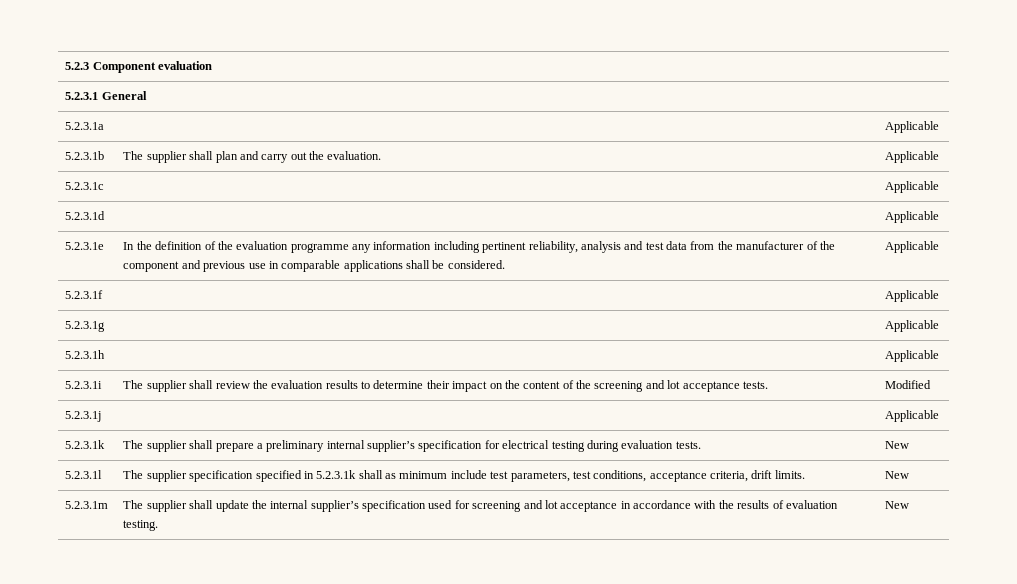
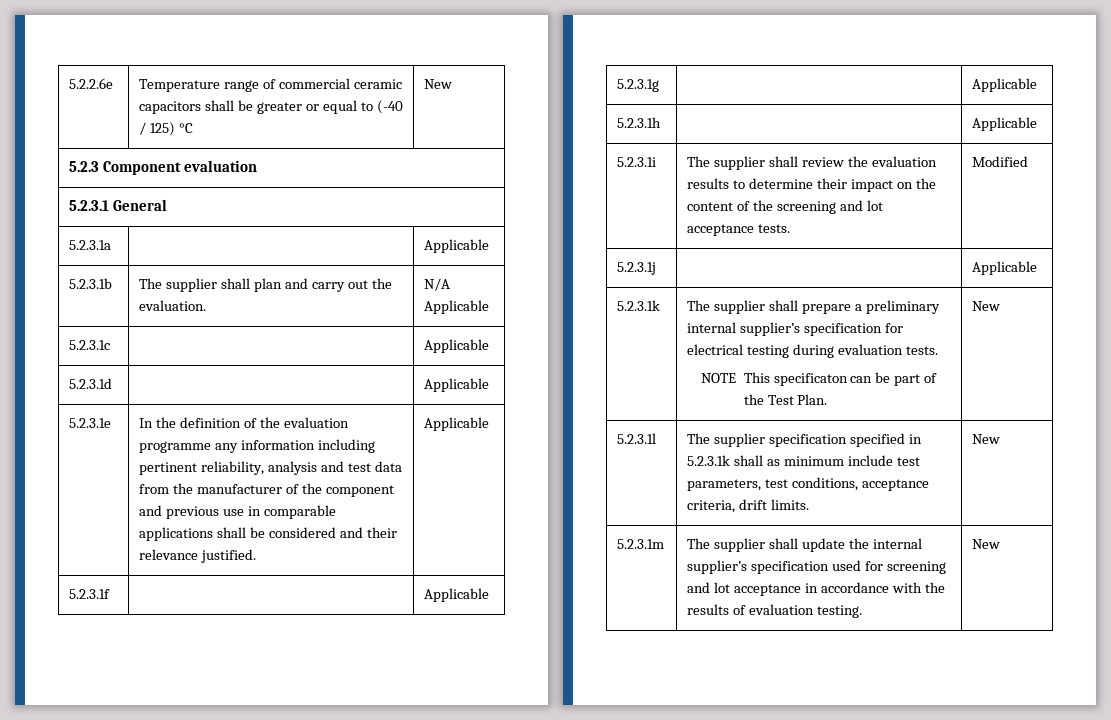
+ 5.2.2.6e | Temperature range of commercial ceramic capacitors shall be greater or equal to (-40 / 125) °C | New
- 5.2.3.1b | The supplier shall plan and carry out the evaluation. | Applicable
+ 5.2.3.1b | The supplier shall plan and carry out the evaluation. | N/A Applicable
- 5.2.3.1e | In the definition of the evaluation programme any information including pertinent reliability, analysis and test data from the manufacturer of the component and previous use in comparable applications shall be considered. | Applicable
+ 5.2.3.1e | In the definition of the evaluation programme any information including pertinent reliability, analysis and test data from the manufacturer of the component and previous use in comparable applications shall be considered and their relevance justified. | Applicable
- 5.2.3.1k | The supplier shall prepare a preliminary internal supplier’s specification for electrical testing during evaluation tests. | New
+ 5.2.3.1k | The supplier shall prepare a preliminary internal supplier’s specification for electrical testing during evaluation tests.
+ NOTE This specificaton can be part of the Test Plan. | New

